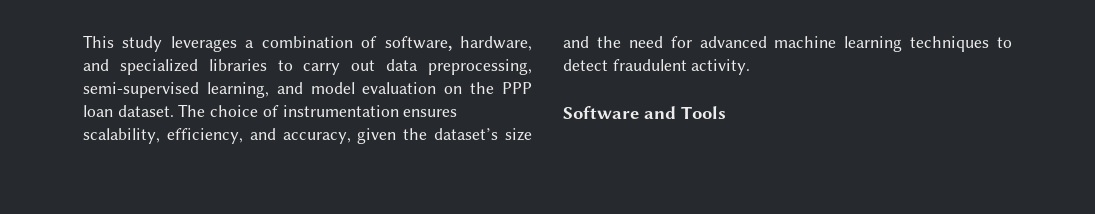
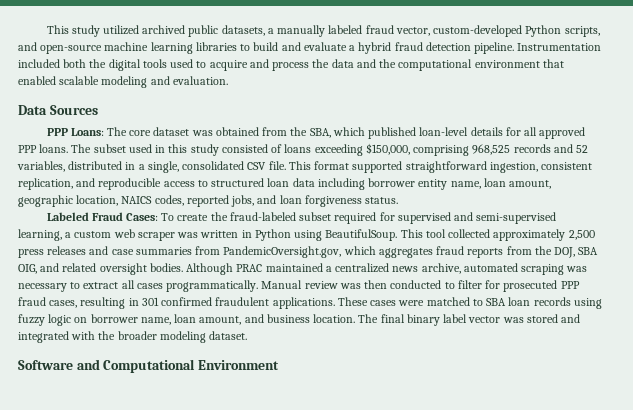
- This study leverages a combination of software, hardware, and specialized libraries to carry out data preprocessing, semi-supervised learning, and model evaluation on the PPP loan dataset. The choice of instrumentation ensures scalability, efficiency, and accuracy, given the dataset’s size and the need for advanced machine learning techniques to detect fraudulent activity.
+ This study utilized archived public datasets, a manually labeled fraud vector, custom-developed Python scripts, and open-source machine learning libraries to build and evaluate a hybrid fraud detection pipeline. Instrumentation included both the digital tools used to acquire and process the data and the computational environment that enabled scalable modeling and evaluation.
+ Data Sources
+ PPP Loans: The core dataset was obtained from the SBA, which published loan-level details for all approved PPP loans. The subset used in this study consisted of loans exceeding $150,000, comprising 968,525 records and 52 variables, distributed in a single, consolidated CSV file. This format supported straightforward ingestion, consistent replication, and reproducible access to structured loan data including borrower entity name, loan amount, geographic location, NAICS codes, reported jobs, and loan forgiveness status.
+ Labeled Fraud Cases: To create the fraud-labeled subset required for supervised and semi-supervised learning, a custom web scraper was written in Python using BeautifulSoup. This tool collected approximately 2,500 press releases and case summaries from PandemicOversight.gov, which aggregates fraud reports from the DOJ, SBA OIG, and related oversight bodies. Although PRAC maintained a centralized news archive, automated scraping was necessary to extract all cases programmatically. Manual review was then conducted to filter for prosecuted PPP fraud cases, resulting in 301 confirmed fraudulent applications. These cases were matched to SBA loan records using fuzzy logic on borrower name, loan amount, and business location. The final binary label vector was stored and integrated with the broader modeling dataset.
- Software and Tools
+ Software and Computational Environment

